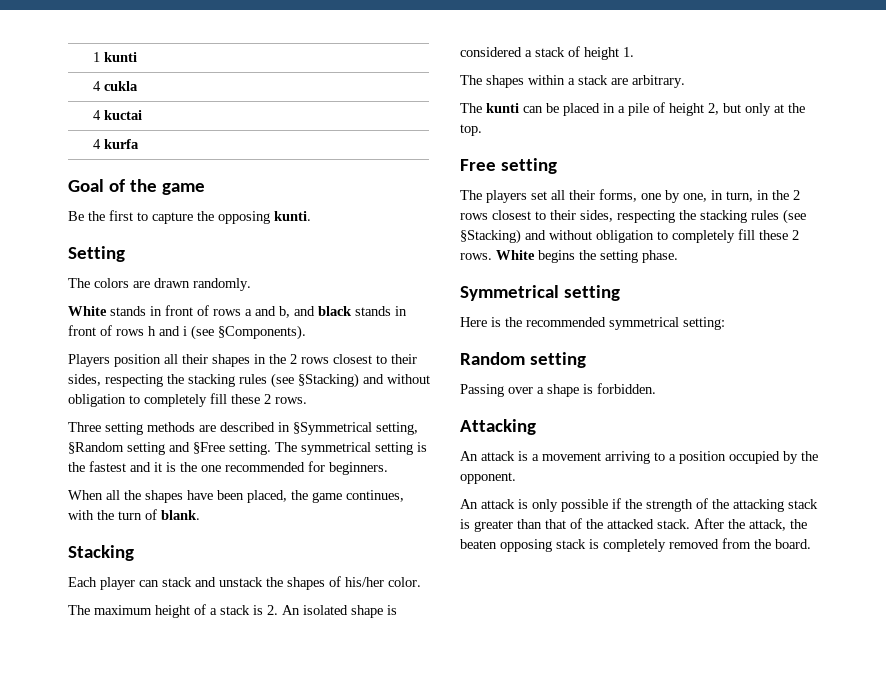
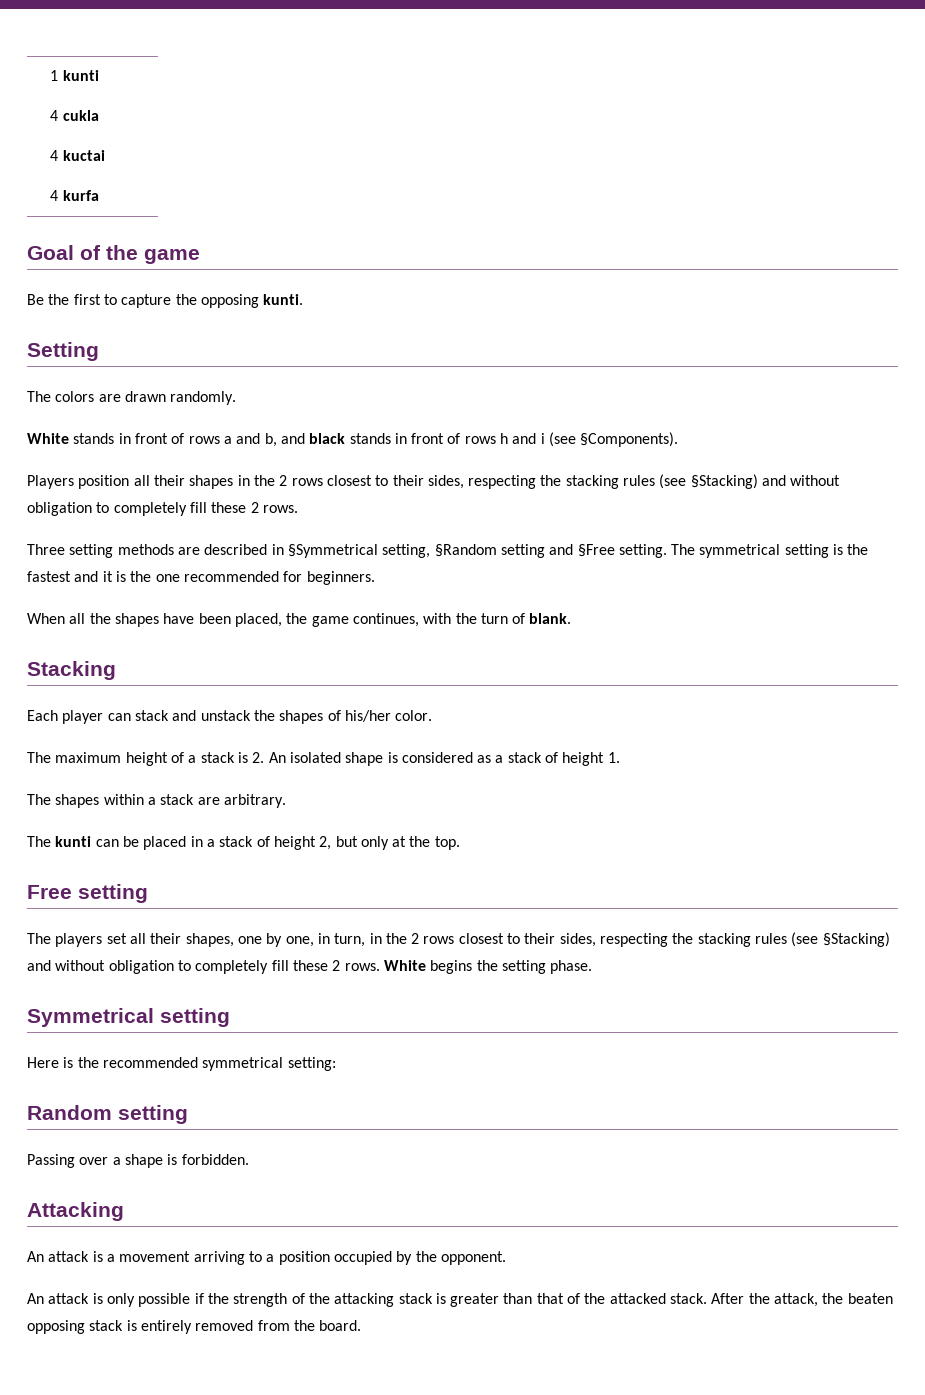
- The maximum height of a stack is 2. An isolated shape is considered a stack of height 1.
+ The maximum height of a stack is 2. An isolated shape is considered as a stack of height 1.
- The kunti can be placed in a pile of height 2, but only at the top.
+ The kunti can be placed in a stack of height 2, but only at the top.
- The players set all their forms, one by one, in turn, in the 2 rows closest to their sides, respecting the stacking rules (see §Stacking) and without obligation to completely fill these 2 rows.
+ The players set all their shapes, one by one, in turn, in the 2 rows closest to their sides, respecting the stacking rules (see §Stacking) and without obligation to completely fill these 2 rows.
- After the attack, the beaten opposing stack is completely removed from the board.
+ After the attack, the beaten opposing stack is entirely removed from the board.

